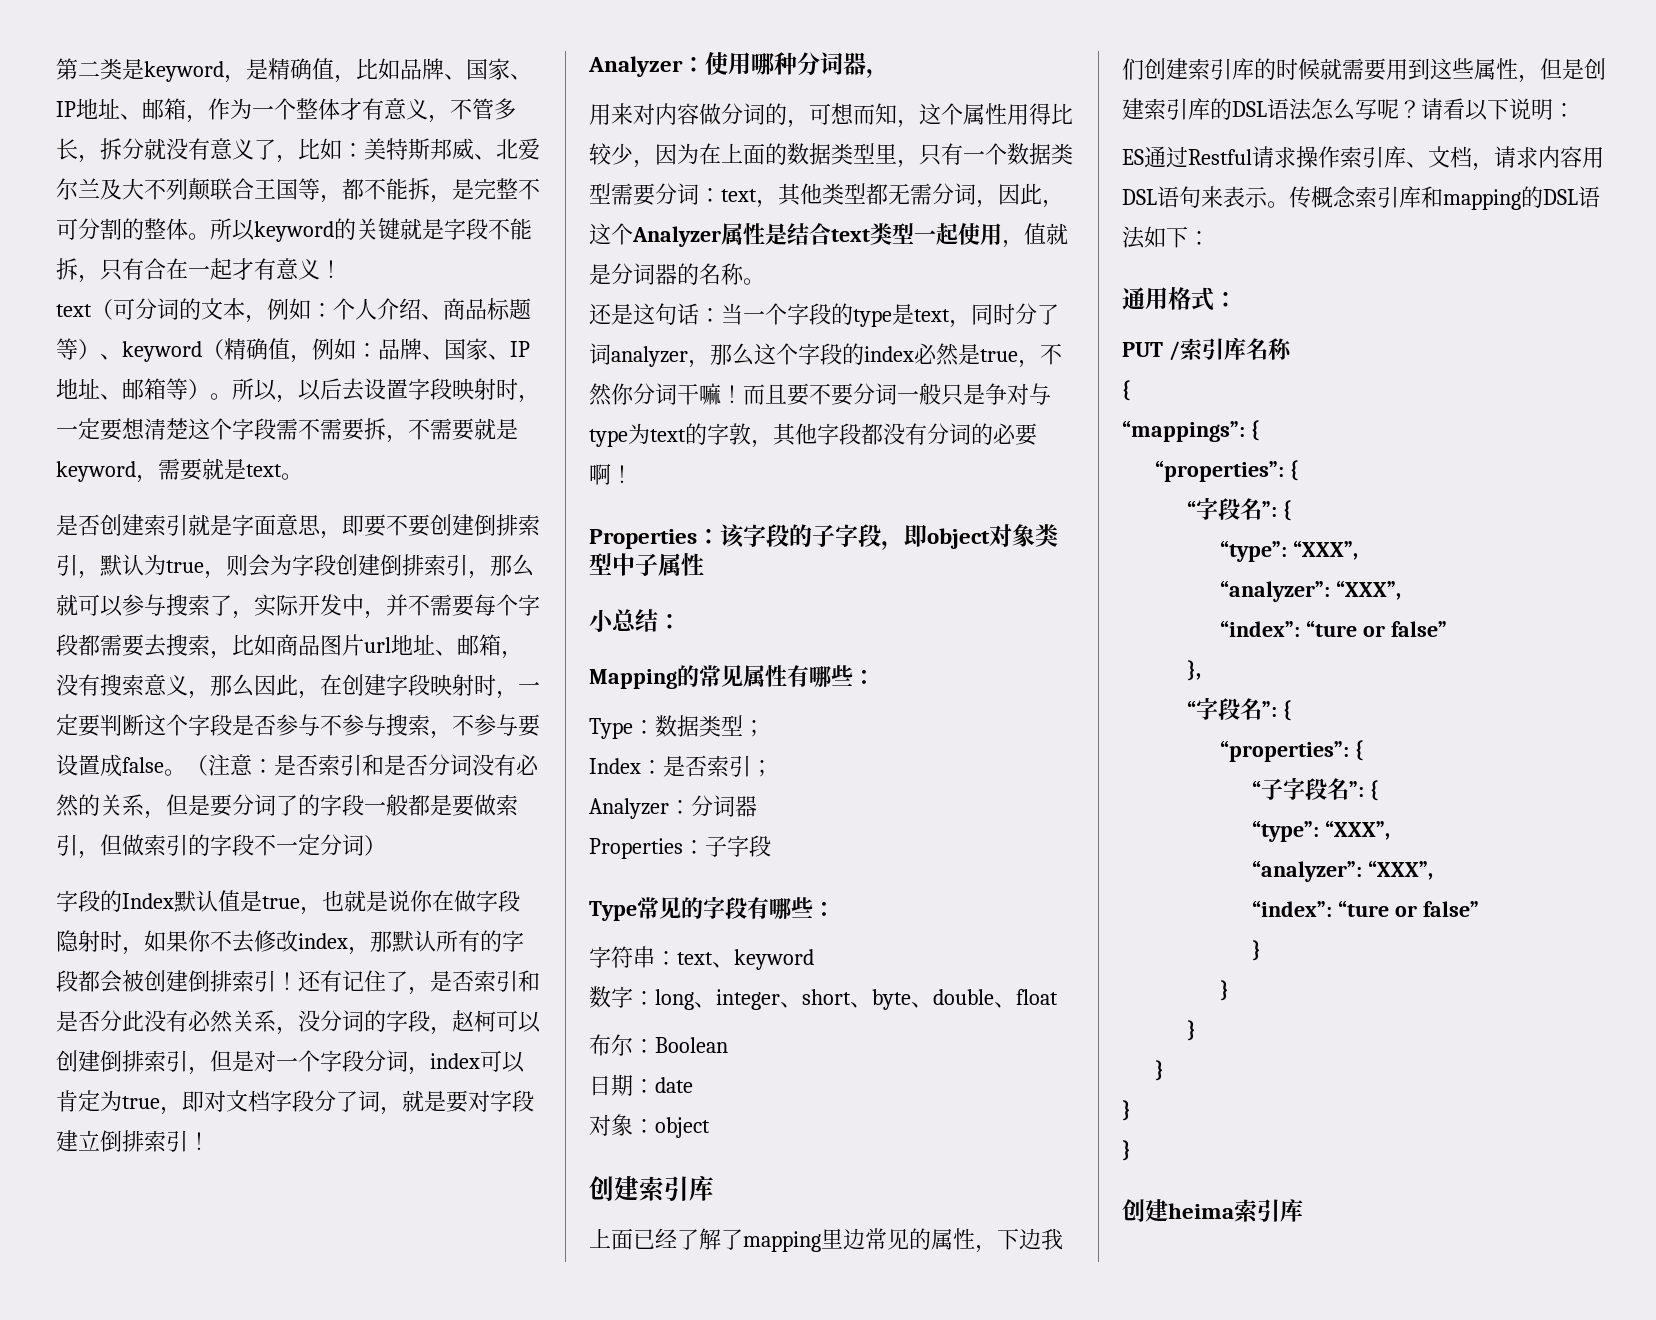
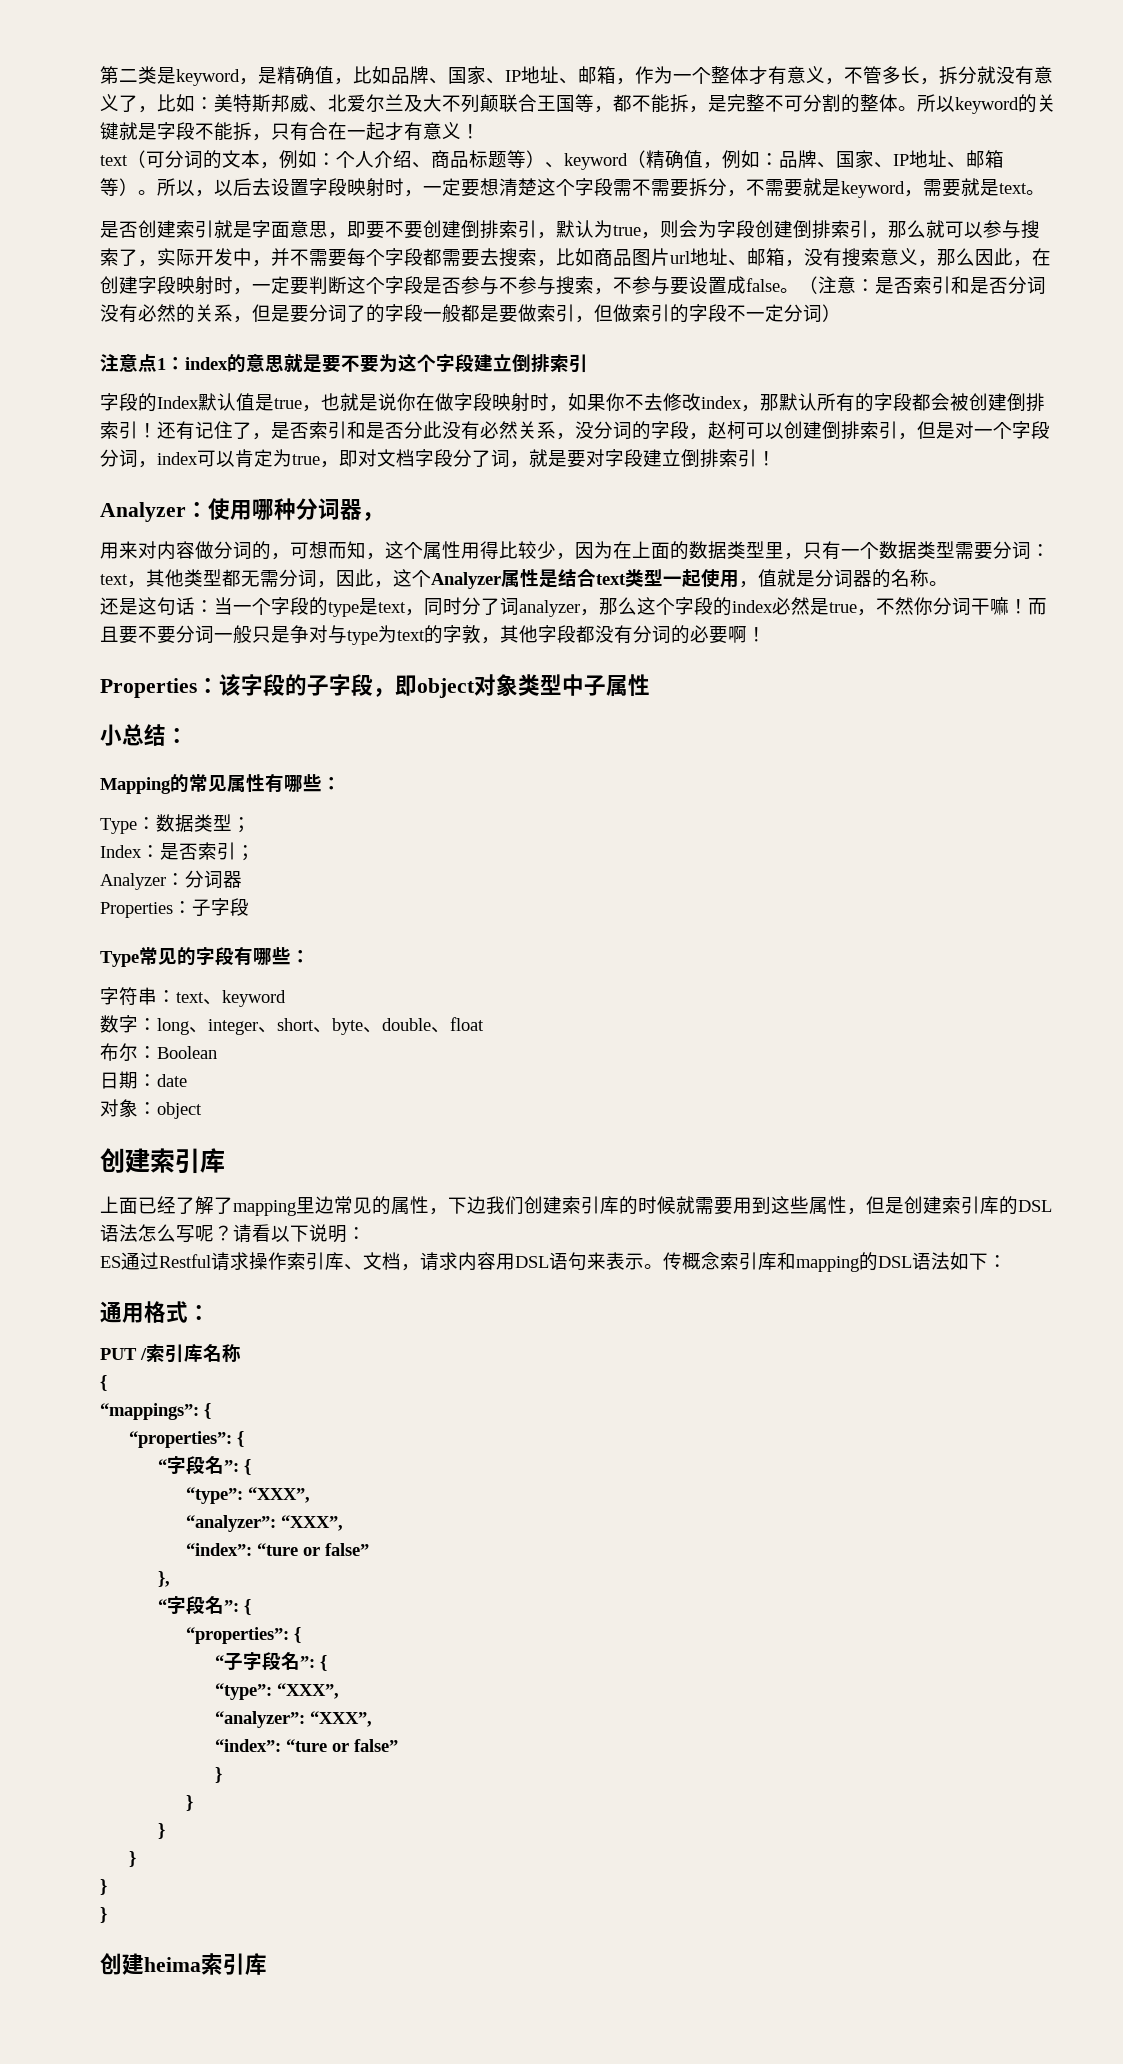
- 所以，以后去设置字段映射时，一定要想清楚这个字段需不需要拆，不需要就是keyword，需要就是text。
+ 所以，以后去设置字段映射时，一定要想清楚这个字段需不需要拆分，不需要就是keyword，需要就是text。
+ 注意点1：index的意思就是要不要为这个字段建立倒排索引
- 字段的Index默认值是true，也就是说你在做字段隐射时，如果你不去修改index，那默认所有的字段都会被创建倒排索引！
+ 字段的Index默认值是true，也就是说你在做字段映射时，如果你不去修改index，那默认所有的字段都会被创建倒排索引！

